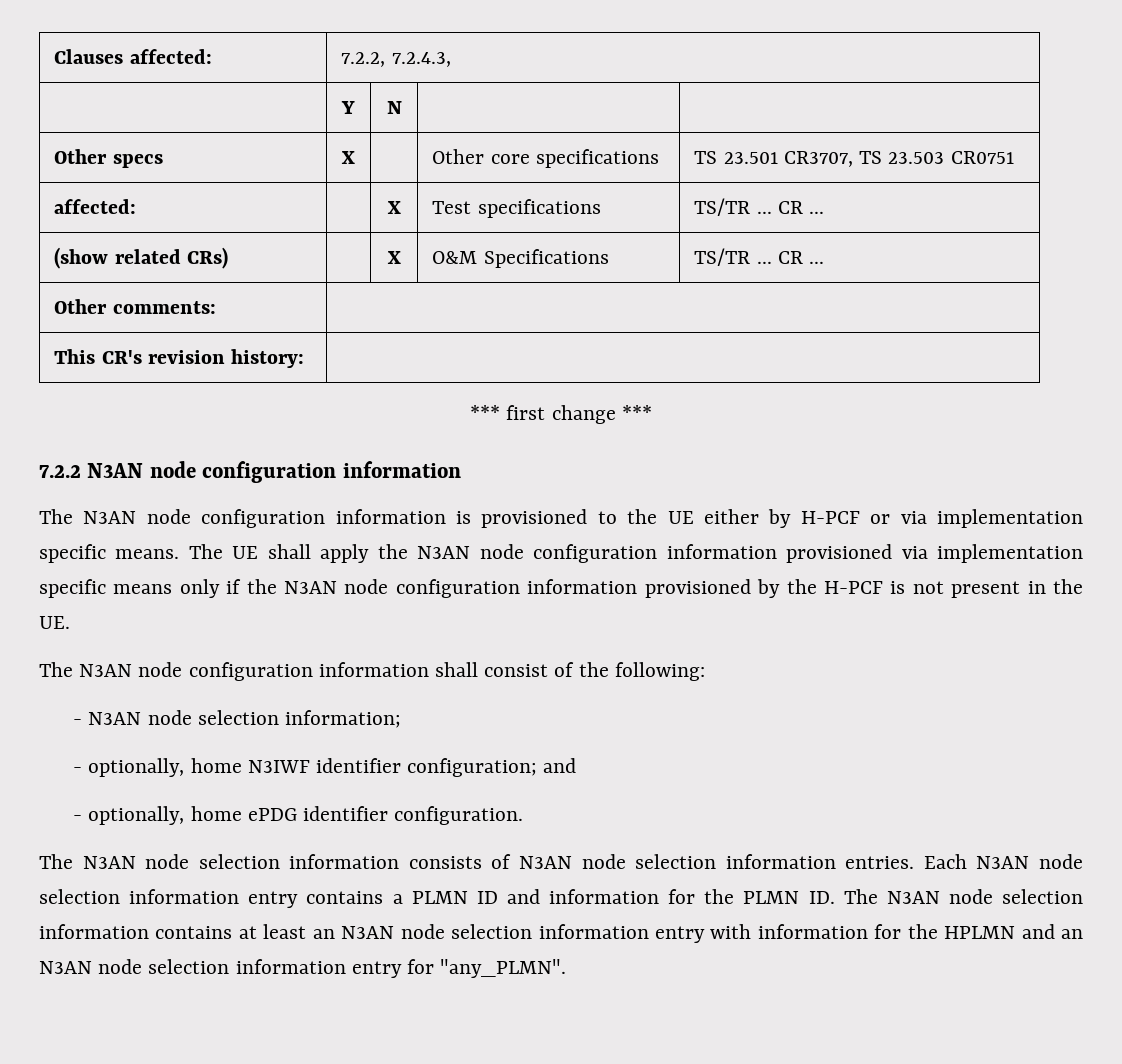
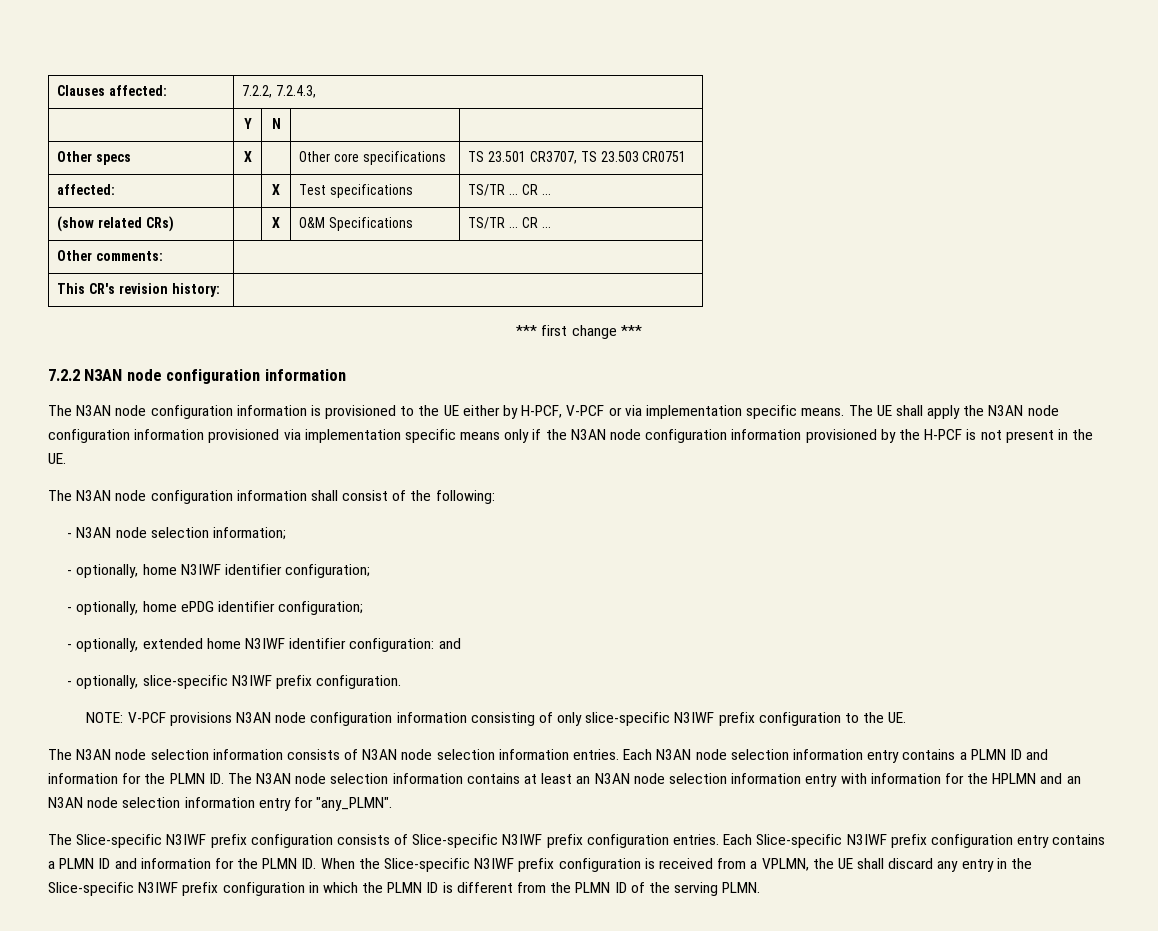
- The N3AN node configuration information is provisioned to the UE either by H-PCF or via implementation specific means.
+ The N3AN node configuration information is provisioned to the UE either by H-PCF, V-PCF or via implementation specific means.
- - optionally, home N3IWF identifier configuration; and
+ - optionally, home N3IWF identifier configuration;
- - optionally, home ePDG identifier configuration.
+ - optionally, home ePDG identifier configuration;
+ - optionally, extended home N3IWF identifier configuration: and
+ - optionally, slice-specific N3IWF prefix configuration.
+ NOTE: V-PCF provisions N3AN node configuration information consisting of only slice-specific N3IWF prefix configuration to the UE.
+ The Slice-specific N3IWF prefix configuration consists of Slice-specific N3IWF prefix configuration entries. Each Slice-specific N3IWF prefix configuration entry contains a PLMN ID and information for the PLMN ID. When the Slice-specific N3IWF prefix configuration is received from a VPLMN, the UE shall discard any entry in the Slice-specific N3IWF prefix configuration in which the PLMN ID is different from the PLMN ID of the serving PLMN.

